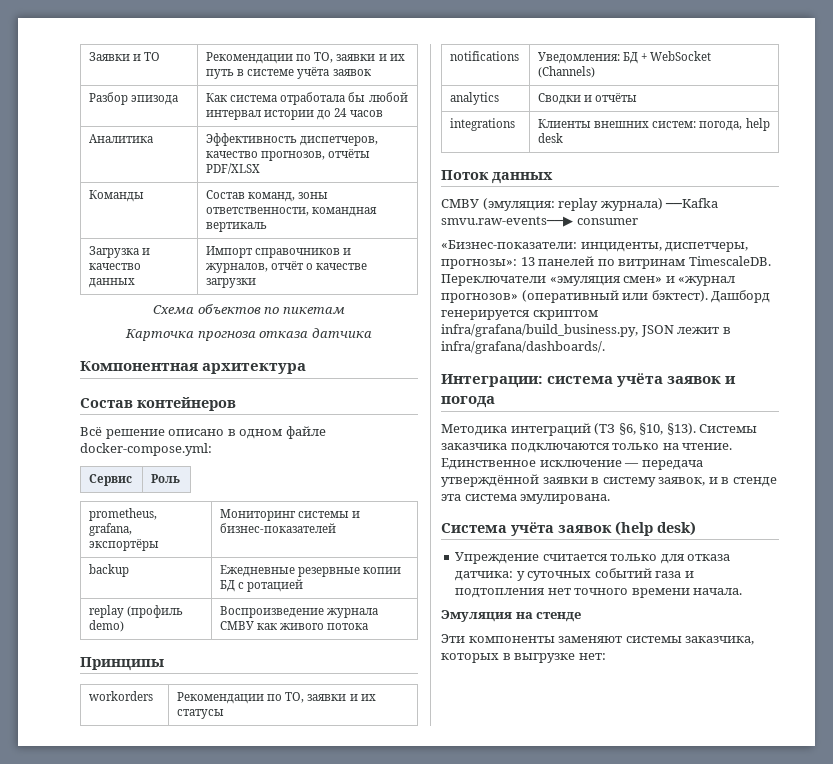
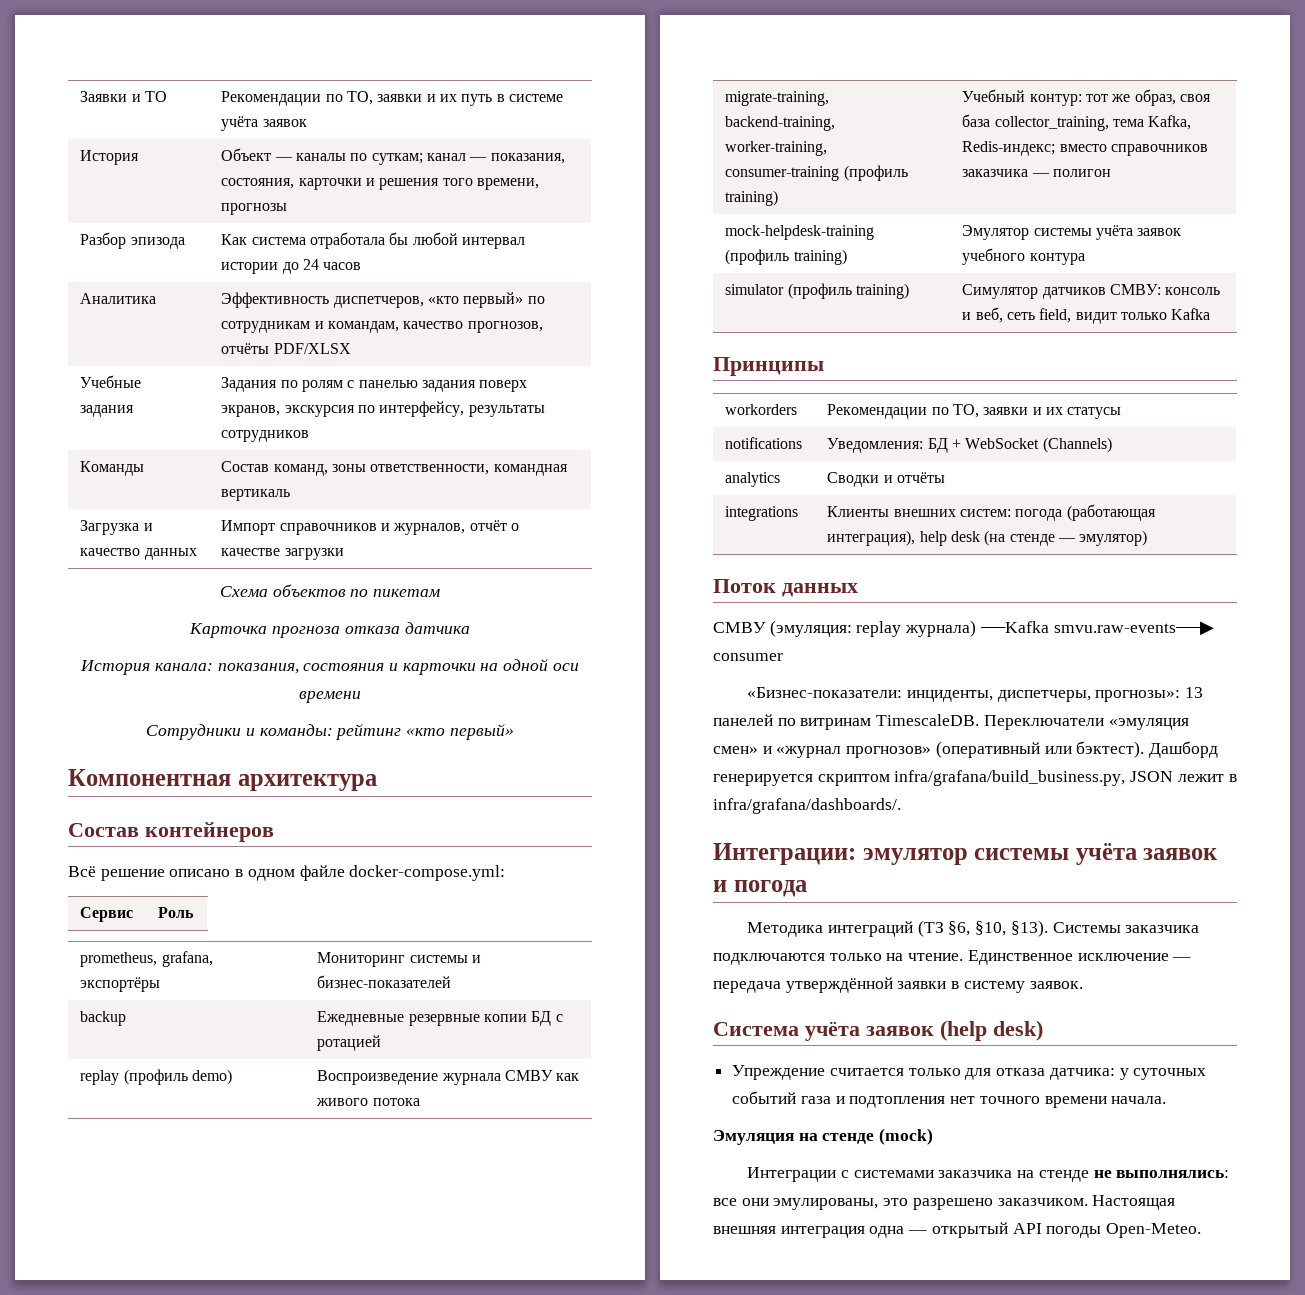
+ История | Объект — каналы по суткам; канал — показания, состояния, карточки и решения того времени, прогнозы
- Аналитика | Эффективность диспетчеров, качество прогнозов, отчёты PDF/XLSX
+ Аналитика | Эффективность диспетчеров, «кто первый» по сотрудникам и командам, качество прогнозов, отчёты PDF/XLSX
+ Учебные задания | Задания по ролям с панелью задания поверх экранов, экскурсия по интерфейсу, результаты сотрудников
+ История канала: показания, состояния и карточки на одной оси времени
+ Сотрудники и команды: рейтинг «кто первый»
+ migrate-training, backend-training, worker-training, consumer-training (профиль training) | Учебный контур: тот же образ, своя база collector_training, тема Kafka, Redis-индекс; вместо справочников заказчика — полигон
+ mock-helpdesk-training (профиль training) | Эмулятор системы учёта заявок учебного контура
+ simulator (профиль training) | Симулятор датчиков СМВУ: консоль и веб, сеть field, видит только Kafka
- integrations | Клиенты внешних систем: погода, help desk
+ integrations | Клиенты внешних систем: погода (работающая интеграция), help desk (на стенде — эмулятор)
- Интеграции: система учёта заявок и погода
+ Интеграции: эмулятор системы учёта заявок и погода
- Единственное исключение — передача утверждённой заявки в систему заявок, и в стенде эта система эмулирована.
+ Единственное исключение — передача утверждённой заявки в систему заявок.
- Эмуляция на стенде
- Эти компоненты заменяют системы заказчика, которых в выгрузке нет:
+ Эмуляция на стенде (mock)
+ Интеграции с системами заказчика на стенде не выполнялись: все они эмулированы, это разрешено заказчиком. Настоящая внешняя интеграция одна — открытый API погоды Open-Meteo.

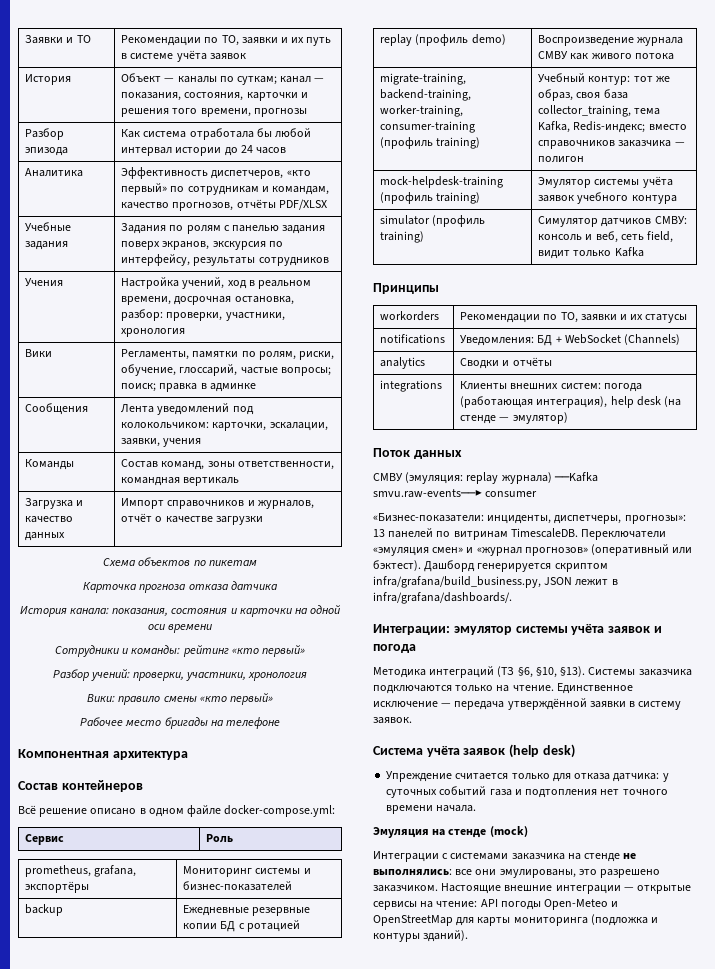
+ Учения | Настройка учений, ход в реальном времени, досрочная остановка, разбор: проверки, участники, хронология
+ Вики | Регламенты, памятки по ролям, риски, обучение, глоссарий, частые вопросы; поиск; правка в админке
+ Сообщения | Лента уведомлений под колокольчиком: карточки, эскалации, заявки, учения
+ Разбор учений: проверки, участники, хронология
+ Вики: правило смены «кто первый»
+ Рабочее место бригады на телефоне
- Настоящая внешняя интеграция одна — открытый API погоды Open-Meteo.
+ Настоящие внешние интеграции — открытые сервисы на чтение: API погоды Open-Meteo и OpenStreetMap для карты мониторинга (подложка и контуры зданий).

